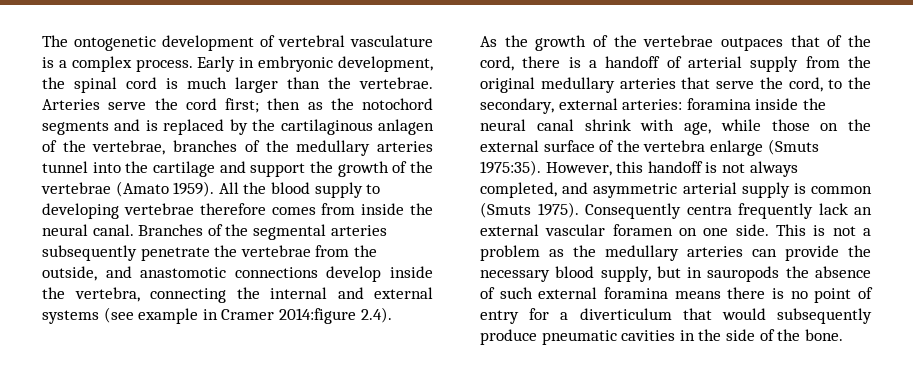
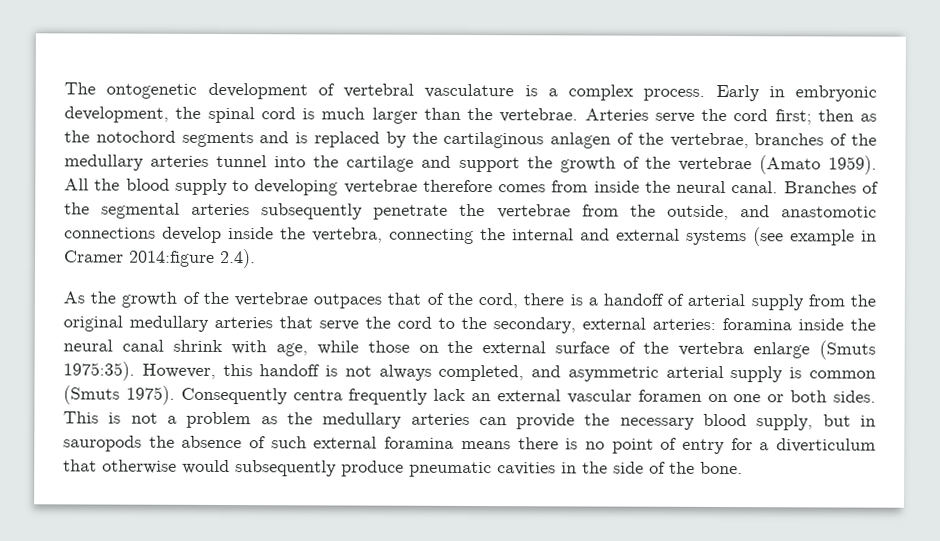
- As the growth of the vertebrae outpaces that of the cord, there is a handoff of arterial supply from the original medullary arteries that serve the cord, to the secondary, external arteries: foramina inside the neural canal shrink with age, while those on the external surface of the vertebra enlarge (Smuts 1975:35).
+ As the growth of the vertebrae outpaces that of the cord, there is a handoff of arterial supply from the original medullary arteries that serve the cord to the secondary, external arteries: foramina inside the neural canal shrink with age, while those on the external surface of the vertebra enlarge (Smuts 1975:35).
- Consequently centra frequently lack an external vascular foramen on one side.
+ Consequently centra frequently lack an external vascular foramen on one or both sides.
- This is not a problem as the medullary arteries can provide the necessary blood supply, but in sauropods the absence of such external foramina means there is no point of entry for a diverticulum that would subsequently produce pneumatic cavities in the side of the bone.
+ This is not a problem as the medullary arteries can provide the necessary blood supply, but in sauropods the absence of such external foramina means there is no point of entry for a diverticulum that otherwise would subsequently produce pneumatic cavities in the side of the bone.

